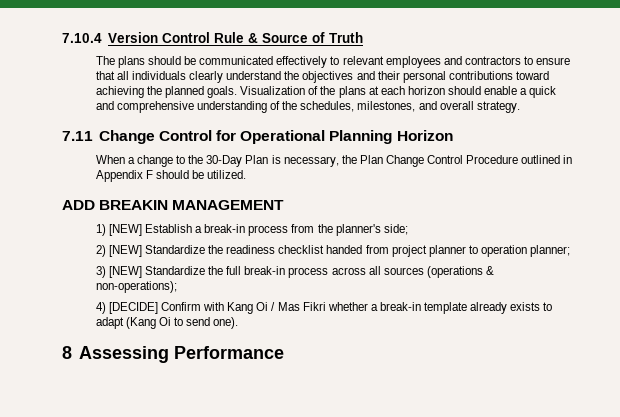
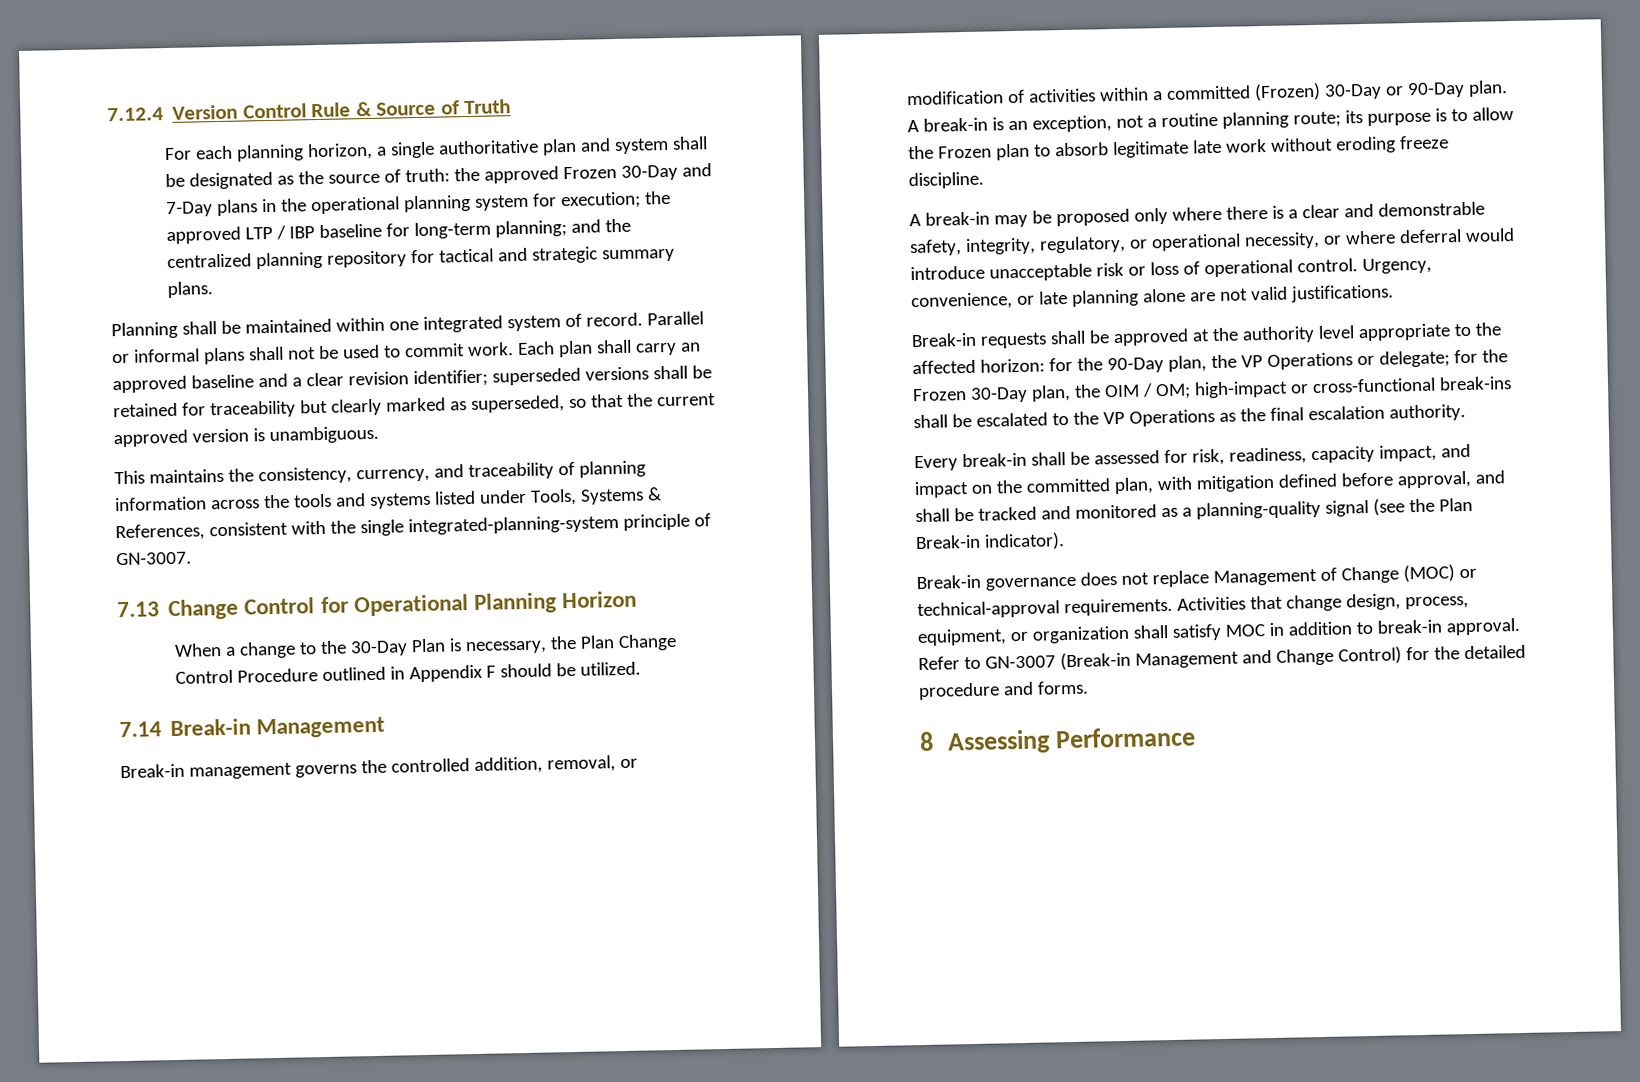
- 7.10.4 Version Control Rule & Source of Truth
+ 7.12.4 Version Control Rule & Source of Truth
- The plans should be communicated effectively to relevant employees and contractors to ensure that all individuals clearly understand the objectives and their personal contributions toward achieving the planned goals. Visualization of the plans at each horizon should enable a quick and comprehensive understanding of the schedules, milestones, and overall strategy.
- 7.11 Change Control for Operational Planning Horizon
+ For each planning horizon, a single authoritative plan and system shall be designated as the source of truth: the approved Frozen 30-Day and 7-Day plans in the operational planning system for execution; the approved LTP / IBP baseline for long-term planning; and the centralized planning repository for tactical and strategic summary plans.
+ Planning shall be maintained within one integrated system of record. Parallel or informal plans shall not be used to commit work. Each plan shall carry an approved baseline and a clear revision identifier; superseded versions shall be retained for traceability but clearly marked as superseded, so that the current approved version is unambiguous.
+ This maintains the consistency, currency, and traceability of planning information across the tools and systems listed under Tools, Systems & References, consistent with the single integrated-planning-system principle of GN-3007.
+ 7.13 Change Control for Operational Planning Horizon
- ADD BREAKIN MANAGEMENT
- 1) [NEW] Establish a break-in process from the planner's side;
- 2) [NEW] Standardize the readiness checklist handed from project planner to operation planner;
- 3) [NEW] Standardize the full break-in process across all sources (operations & non-operations);
- 4) [DECIDE] Confirm with Kang Oi / Mas Fikri whether a break-in template already exists to adapt (Kang Oi to send one).
+ 7.14 Break-in Management
+ Break-in management governs the controlled addition, removal, or modification of activities within a committed (Frozen) 30-Day or 90-Day plan. A break-in is an exception, not a routine planning route; its purpose is to allow the Frozen plan to absorb legitimate late work without eroding freeze discipline.
+ A break-in may be proposed only where there is a clear and demonstrable safety, integrity, regulatory, or operational necessity, or where deferral would introduce unacceptable risk or loss of operational control. Urgency, convenience, or late planning alone are not valid justifications.
+ Break-in requests shall be approved at the authority level appropriate to the affected horizon: for the 90-Day plan, the VP Operations or delegate; for the Frozen 30-Day plan, the OIM / OM; high-impact or cross-functional break-ins shall be escalated to the VP Operations as the final escalation authority.
+ Every break-in shall be assessed for risk, readiness, capacity impact, and impact on the committed plan, with mitigation defined before approval, and shall be tracked and monitored as a planning-quality signal (see the Plan Break-in indicator).
+ Break-in governance does not replace Management of Change (MOC) or technical-approval requirements. Activities that change design, process, equipment, or organization shall satisfy MOC in addition to break-in approval. Refer to GN-3007 (Break-in Management and Change Control) for the detailed procedure and forms.

